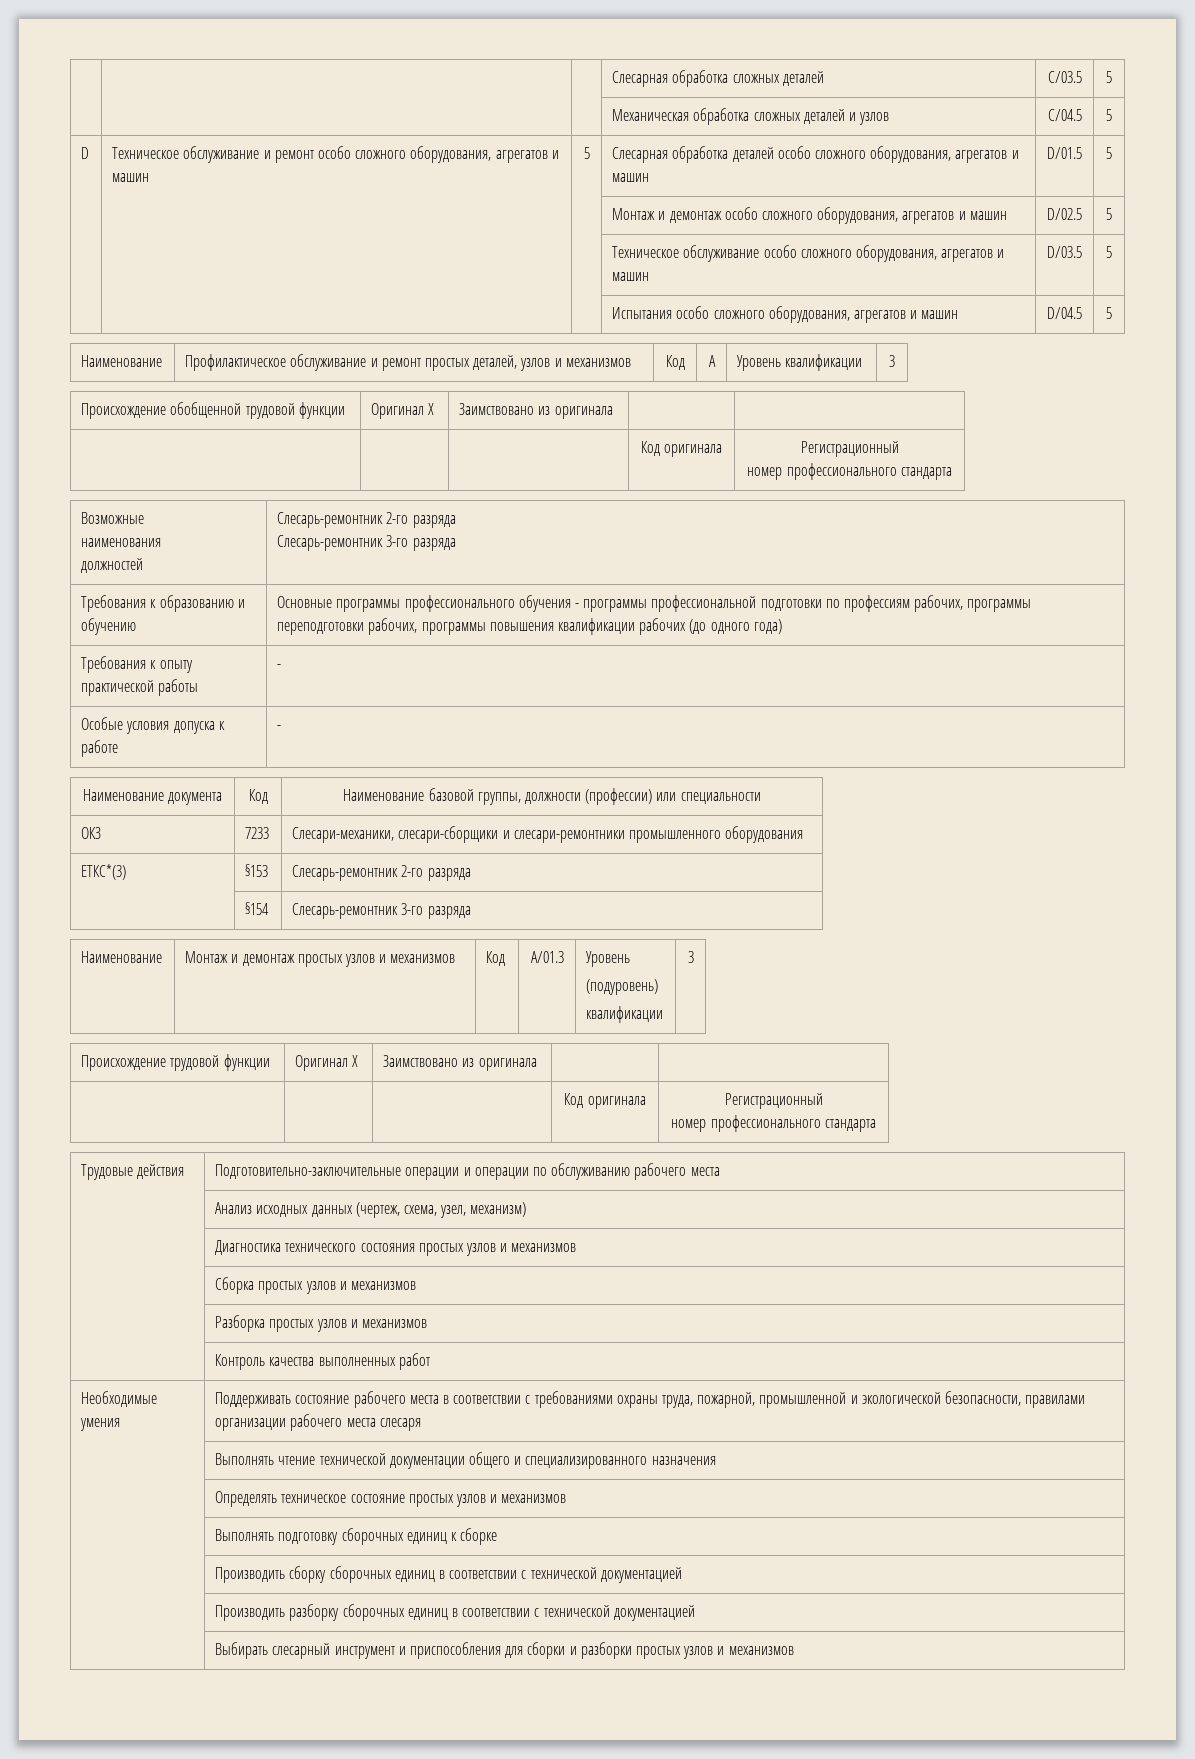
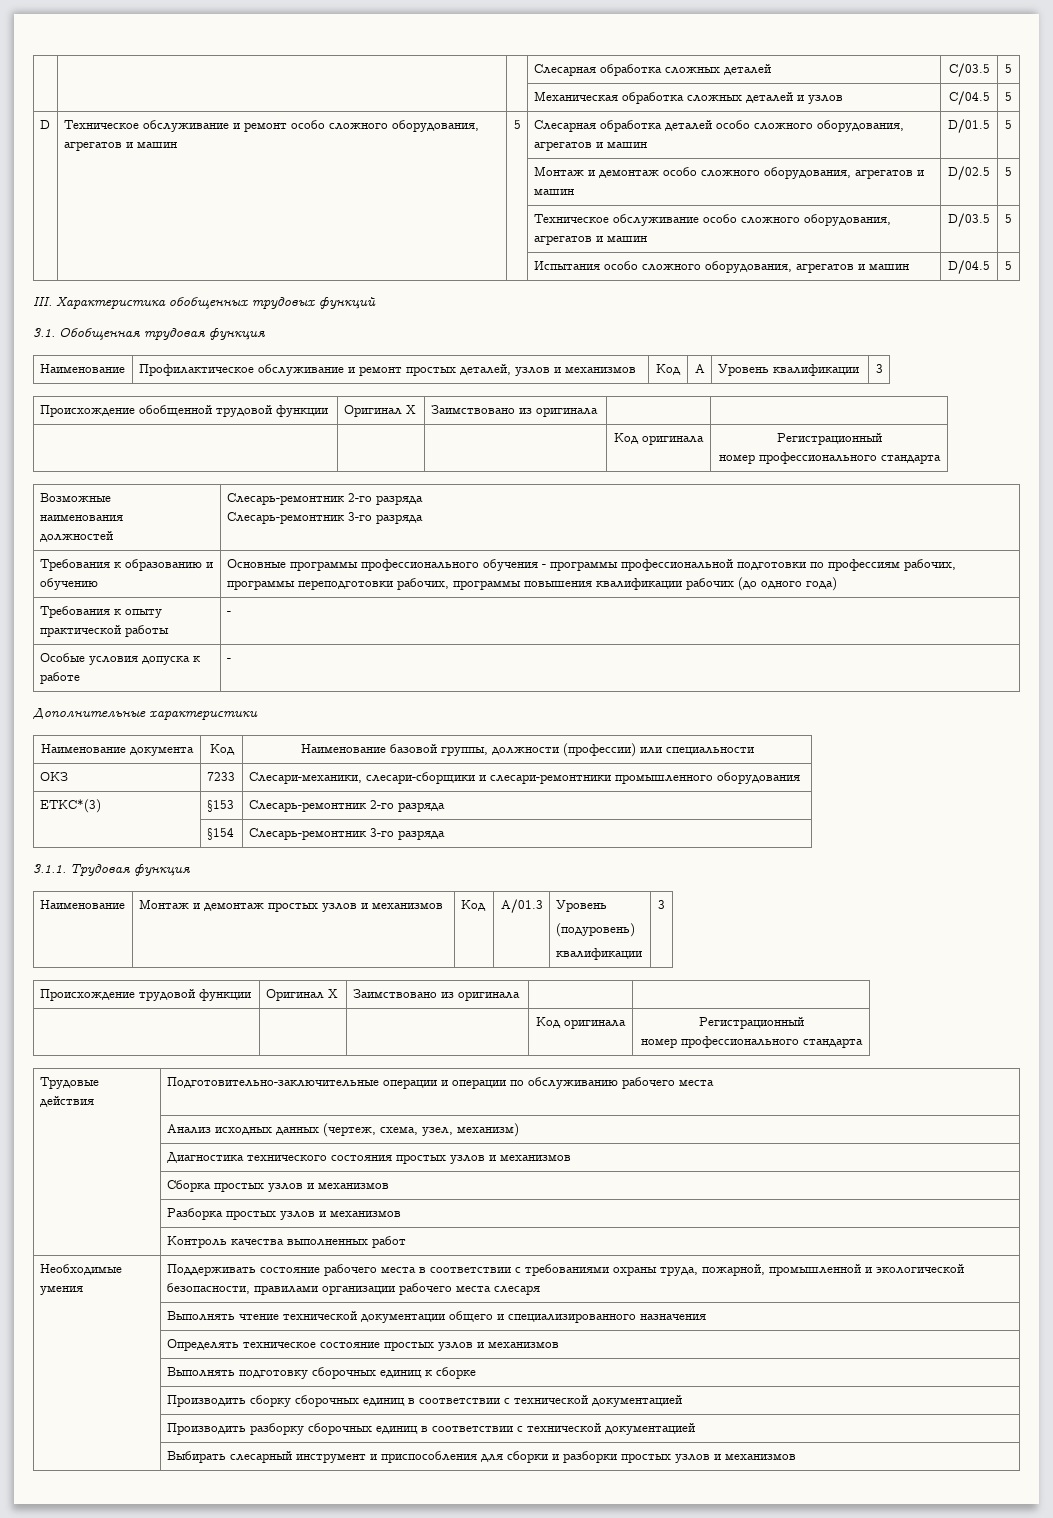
+ III. Характеристика обобщенных трудовых функций
+ 3.1. Обобщенная трудовая функция
+ Дополнительные характеристики
+ 3.1.1. Трудовая функция

